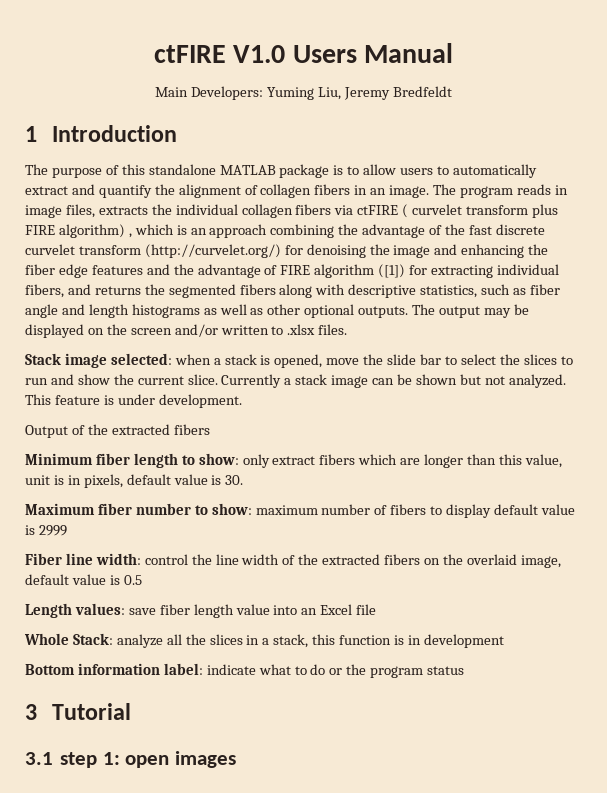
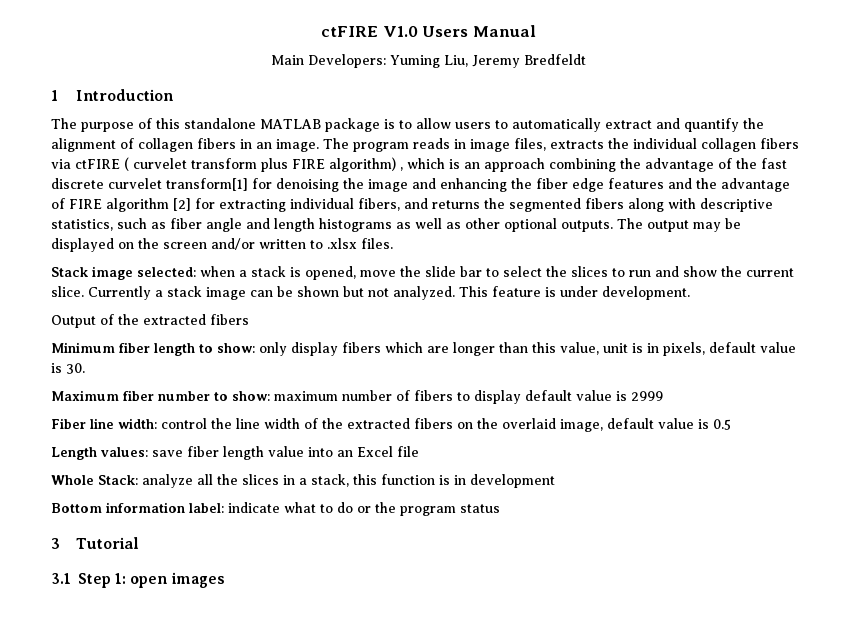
- The program reads in image files, extracts the individual collagen fibers via ctFIRE ( curvelet transform plus FIRE algorithm) , which is an approach combining the advantage of the fast discrete curvelet transform (http://curvelet.org/) for denoising the image and enhancing the fiber edge features and the advantage of FIRE algorithm ([1]) for extracting individual fibers, and returns the segmented fibers along with descriptive statistics, such as fiber angle and length histograms as well as other optional outputs.
+ The program reads in image files, extracts the individual collagen fibers via ctFIRE ( curvelet transform plus FIRE algorithm) , which is an approach combining the advantage of the fast discrete curvelet transform[1] for denoising the image and enhancing the fiber edge features and the advantage of FIRE algorithm [2] for extracting individual fibers, and returns the segmented fibers along with descriptive statistics, such as fiber angle and length histograms as well as other optional outputs.
- Minimum fiber length to show: only extract fibers which are longer than this value, unit is in pixels, default value is 30.
+ Minimum fiber length to show: only display fibers which are longer than this value, unit is in pixels, default value is 30.
- 3.1 step 1: open images
+ 3.1 Step 1: open images

